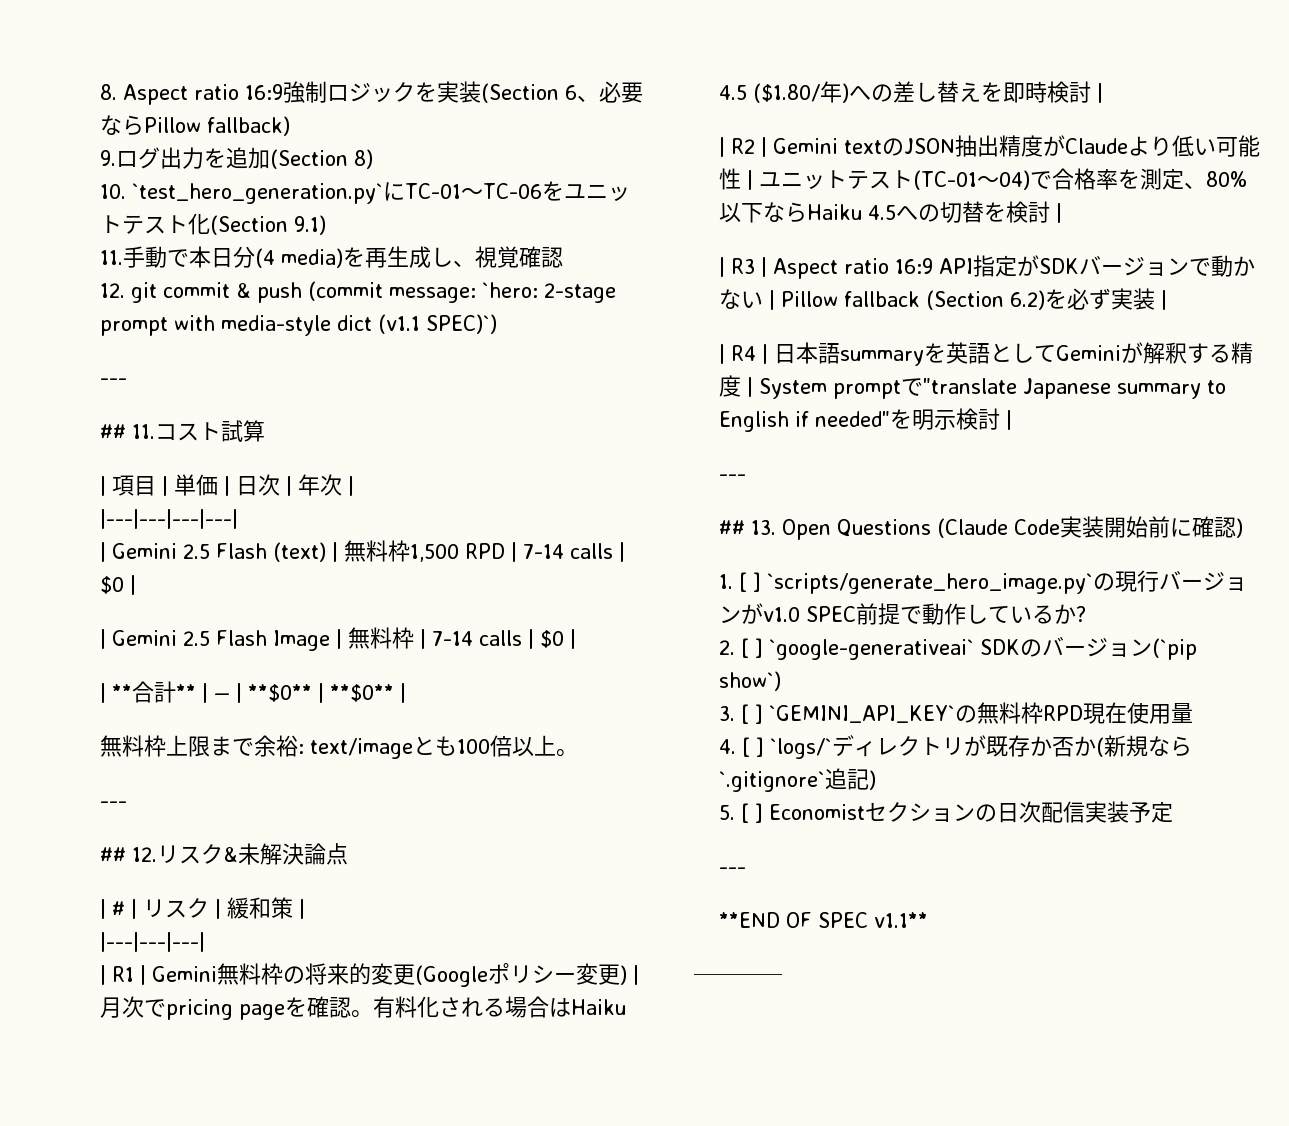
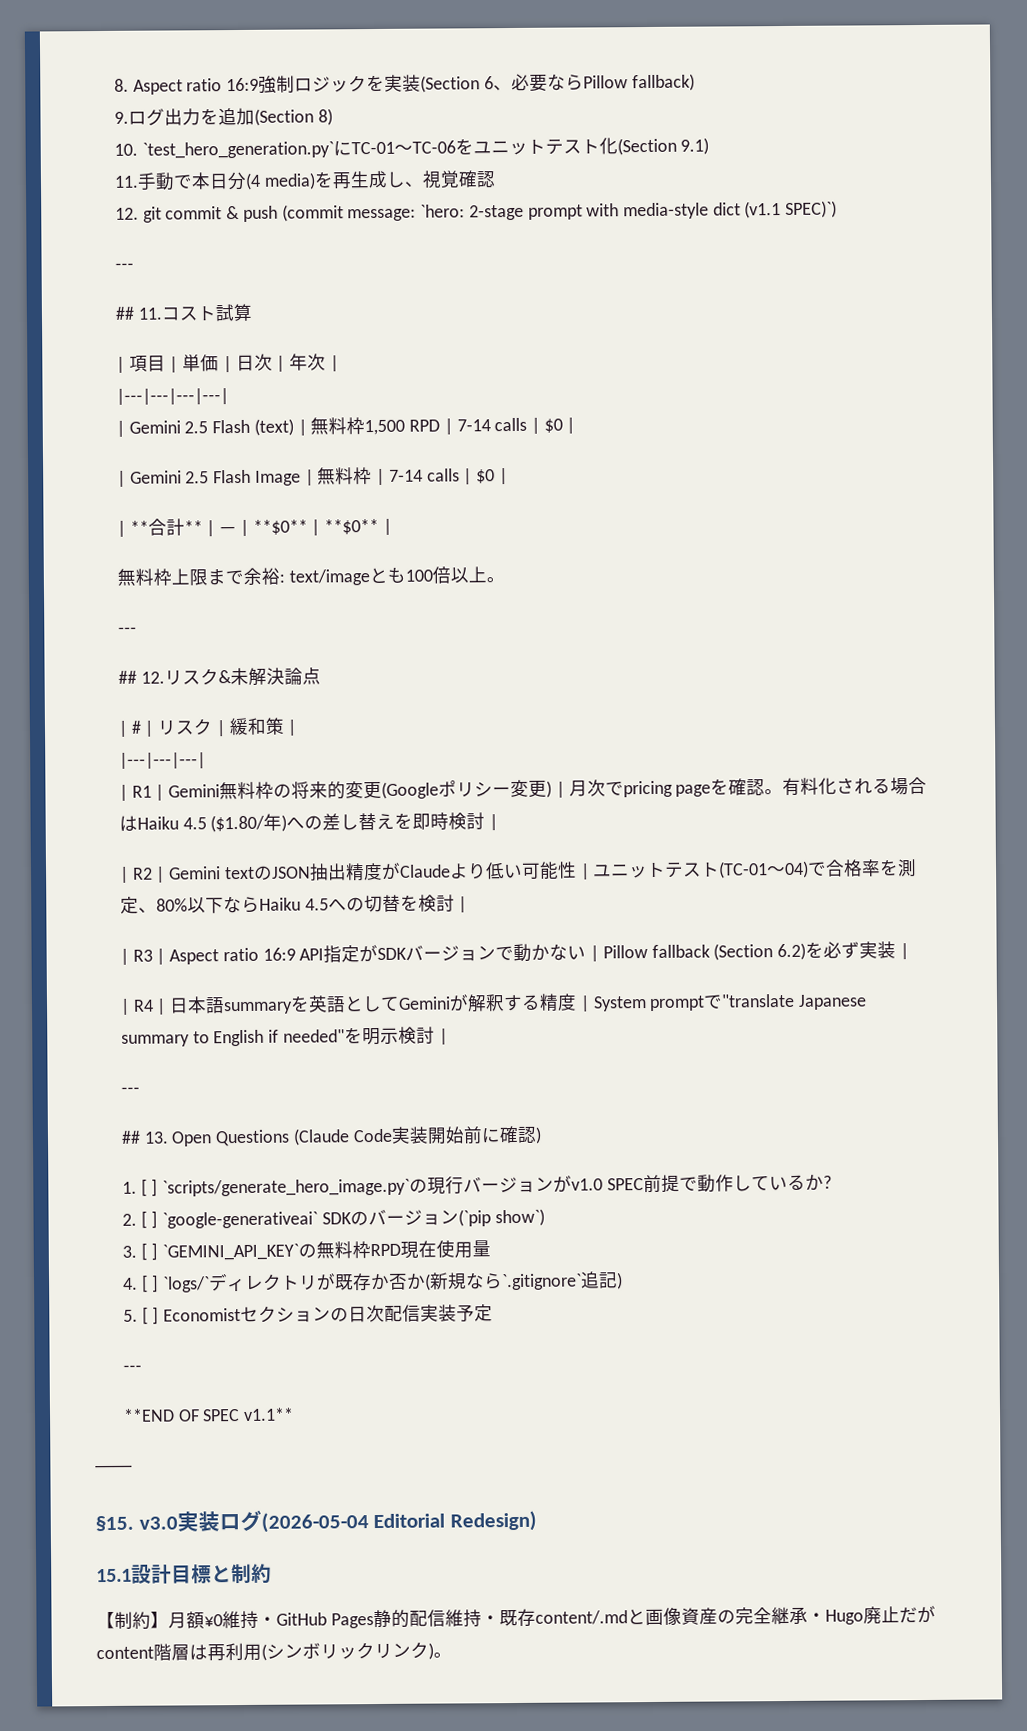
+ §15. v3.0実装ログ(2026-05-04 Editorial Redesign)
+ 15.1設計目標と制約
+ 【制約】月額¥0維持・GitHub Pages静的配信維持・既存content/.mdと画像資産の完全継承・Hugo廃止だがcontent階層は再利用(シンボリックリンク)。

